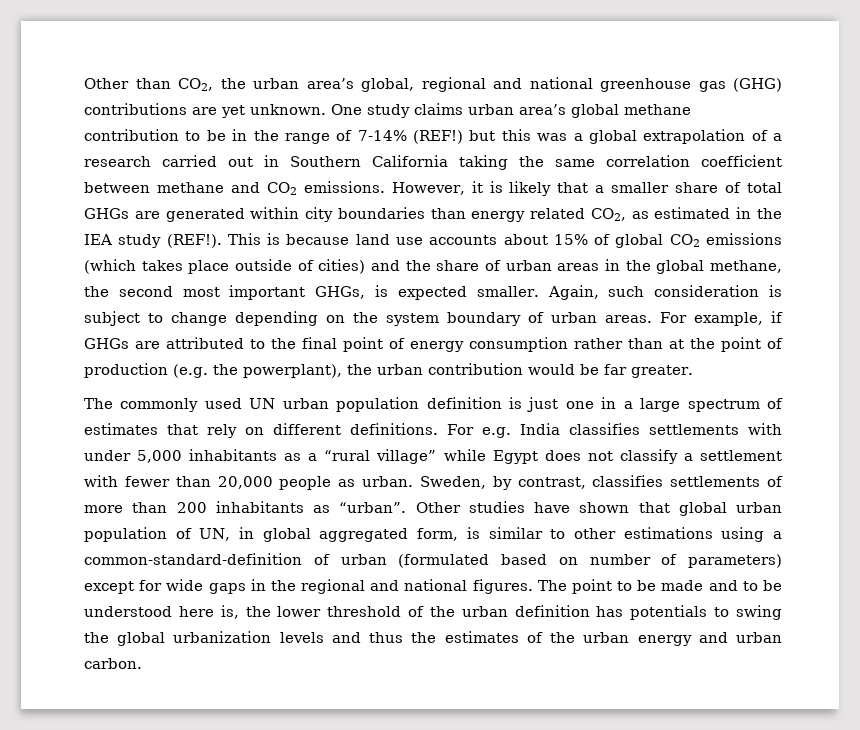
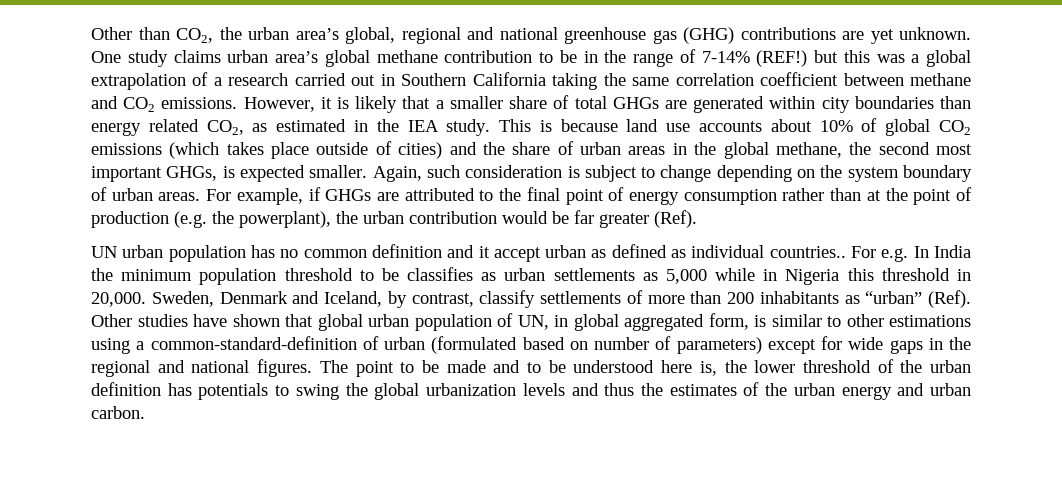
- However, it is likely that a smaller share of total GHGs are generated within city boundaries than energy related CO2, as estimated in the IEA study (REF!).
+ However, it is likely that a smaller share of total GHGs are generated within city boundaries than energy related CO2, as estimated in the IEA study.
- This is because land use accounts about 15% of global CO2 emissions (which takes place outside of cities) and the share of urban areas in the global methane, the second most important GHGs, is expected smaller.
+ This is because land use accounts about 10% of global CO2 emissions (which takes place outside of cities) and the share of urban areas in the global methane, the second most important GHGs, is expected smaller.
- For example, if GHGs are attributed to the final point of energy consumption rather than at the point of production (e.g. the powerplant), the urban contribution would be far greater.
- The commonly used UN urban population definition is just one in a large spectrum of estimates that rely on different definitions. For e.g. India classifies settlements with under 5,000 inhabitants as a “rural village” while Egypt does not classify a settlement with fewer than 20,000 people as urban. Sweden, by contrast, classifies settlements of more than 200 inhabitants as “urban”.
+ For example, if GHGs are attributed to the final point of energy consumption rather than at the point of production (e.g. the powerplant), the urban contribution would be far greater (Ref).
+ UN urban population has no common definition and it accept urban as defined as individual countries.. For e.g. In India the minimum population threshold to be classifies as urban settlements as 5,000 while in Nigeria this threshold in 20,000. Sweden, Denmark and Iceland, by contrast, classify settlements of more than 200 inhabitants as “urban” (Ref).

